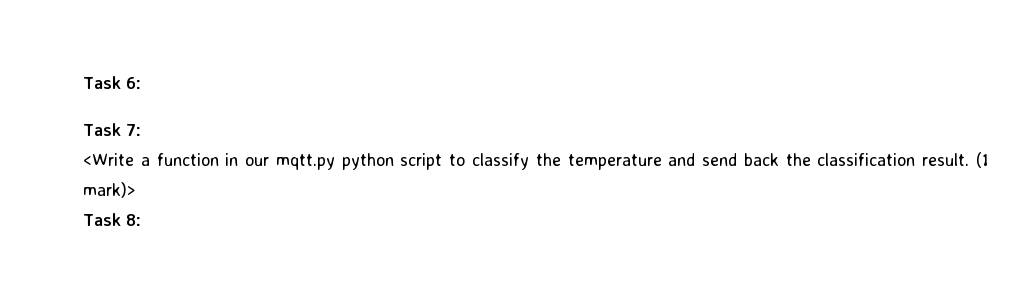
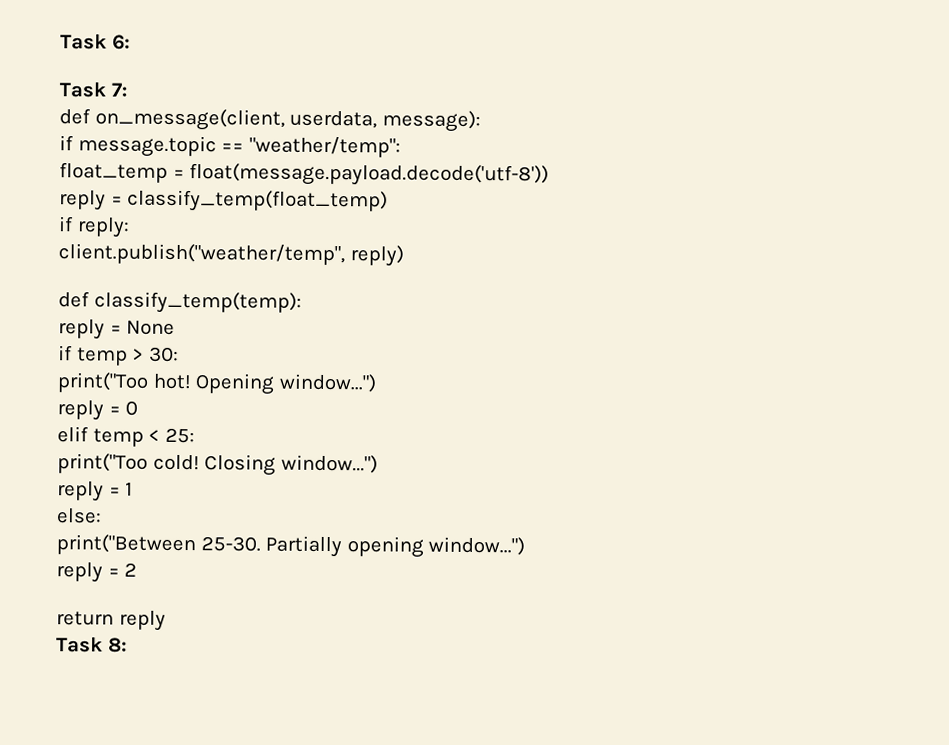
- <Write a function in our mqtt.py python script to classify the temperature and send back the classification result. (1 mark)>
+ def on_message(client, userdata, message):
+ if message.topic == "weather/temp":
+ float_temp = float(message.payload.decode('utf-8'))
+ reply = classify_temp(float_temp)
+ if reply:
+ client.publish("weather/temp", reply)
+ def classify_temp(temp):
+ reply = None
+ if temp > 30:
+ print("Too hot! Opening window...")
+ reply = 0
+ elif temp < 25:
+ print("Too cold! Closing window...")
+ reply = 1
+ else:
+ print("Between 25-30. Partially opening window...")
+ reply = 2
+ return reply

